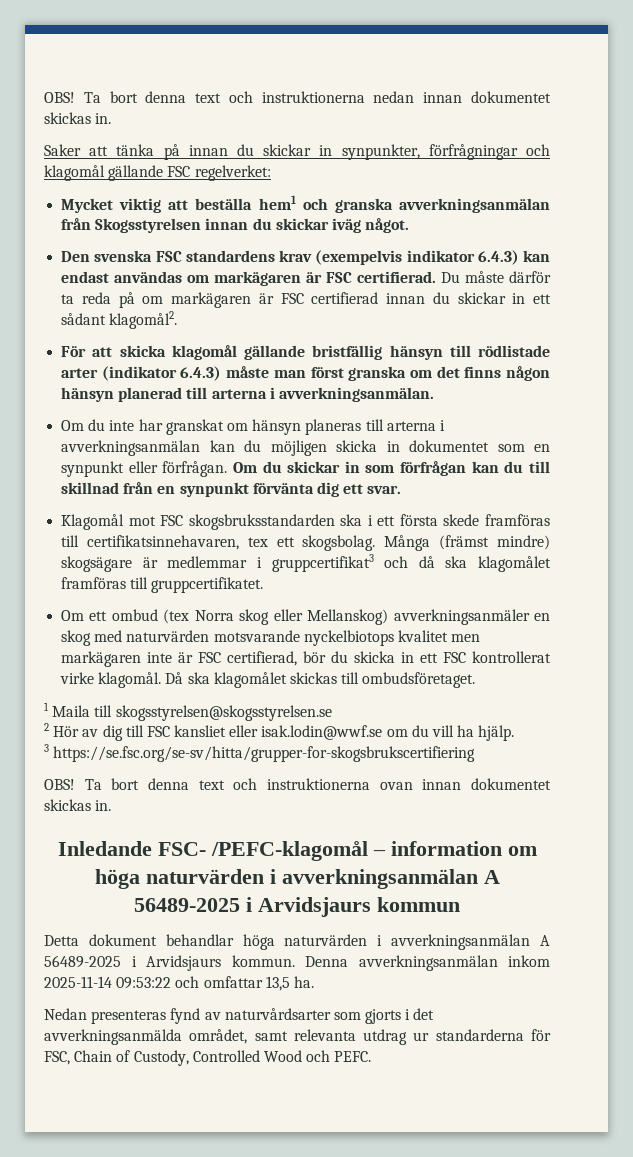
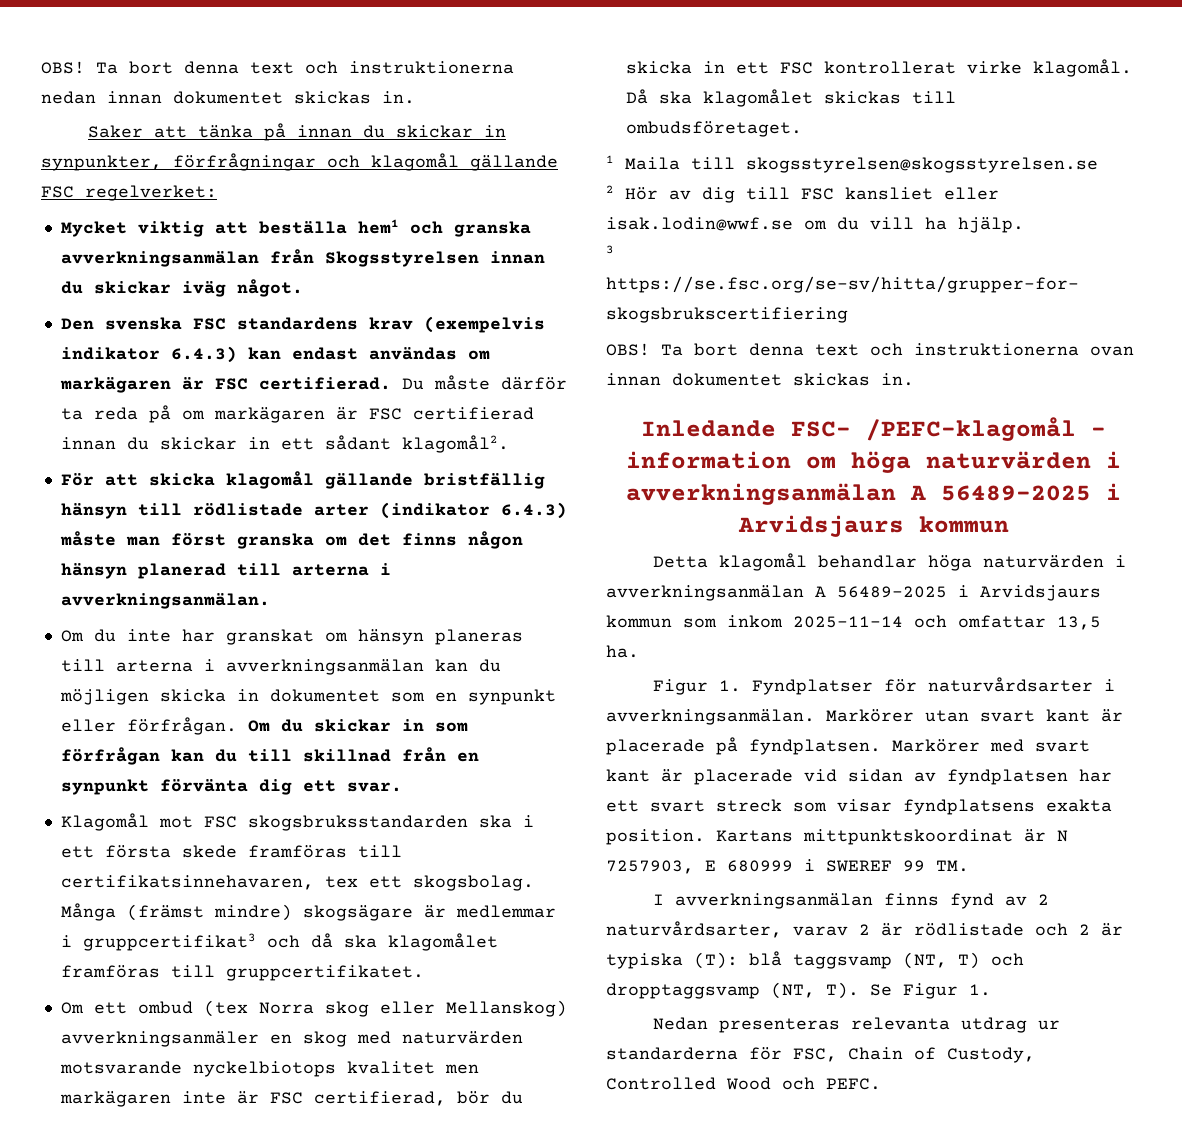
- Detta dokument behandlar höga naturvärden i avverkningsanmälan A 56489-2025 i Arvidsjaurs kommun. Denna avverkningsanmälan inkom 2025-11-14 09:53:22 och omfattar 13,5 ha.
+ Detta klagomål behandlar höga naturvärden i avverkningsanmälan A 56489-2025 i Arvidsjaurs kommun som inkom 2025-11-14 och omfattar 13,5 ha.
- Nedan presenteras fynd av naturvårdsarter som gjorts i det avverkningsanmälda området, samt relevanta utdrag ur standarderna för FSC, Chain of Custody, Controlled Wood och PEFC.
+ Figur 1. Fyndplatser för naturvårdsarter i avverkningsanmälan. Markörer utan svart kant är placerade på fyndplatsen. Markörer med svart kant är placerade vid sidan av fyndplatsen har ett svart streck som visar fyndplatsens exakta position. Kartans mittpunktskoordinat är N 7257903, E 680999 i SWEREF 99 TM.
+ I avverkningsanmälan finns fynd av 2 naturvårdsarter, varav 2 är rödlistade och 2 är typiska (T): blå taggsvamp (NT, T) och dropptaggsvamp (NT, T). Se Figur 1.
+ Nedan presenteras relevanta utdrag ur standarderna för FSC, Chain of Custody, Controlled Wood och PEFC.

